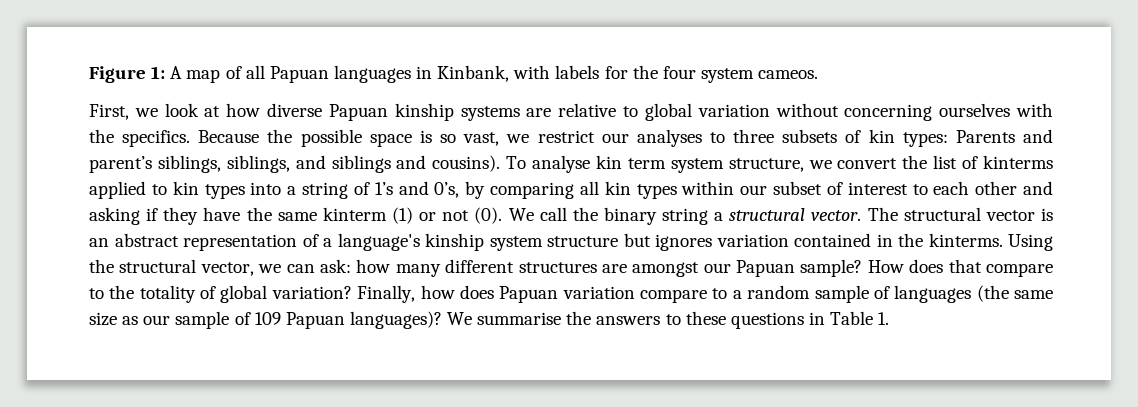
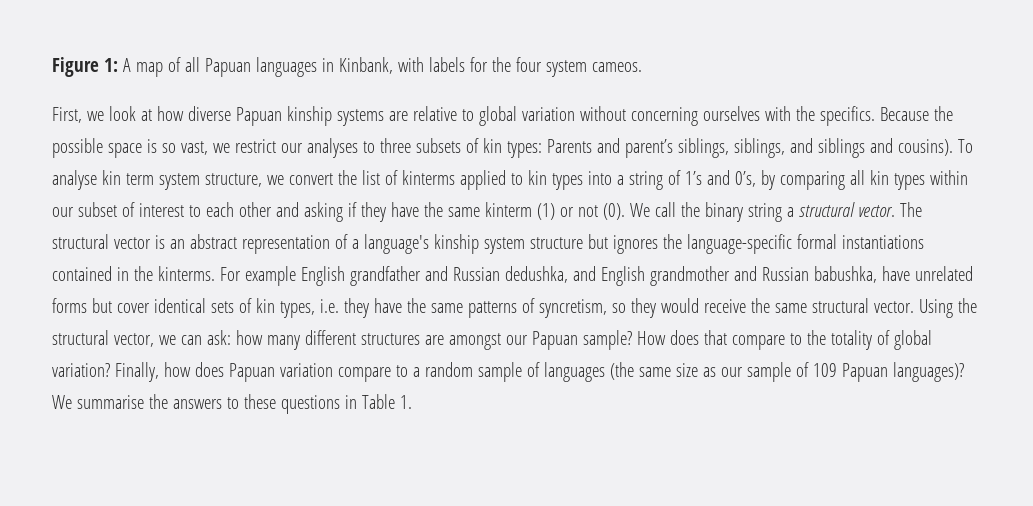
- The structural vector is an abstract representation of a language's kinship system structure but ignores variation contained in the kinterms.
+ The structural vector is an abstract representation of a language's kinship system structure but ignores the language-specific formal instantiations contained in the kinterms. For example English grandfather and Russian dedushka, and English grandmother and Russian babushka, have unrelated forms but cover identical sets of kin types, i.e. they have the same patterns of syncretism, so they would receive the same structural vector.

